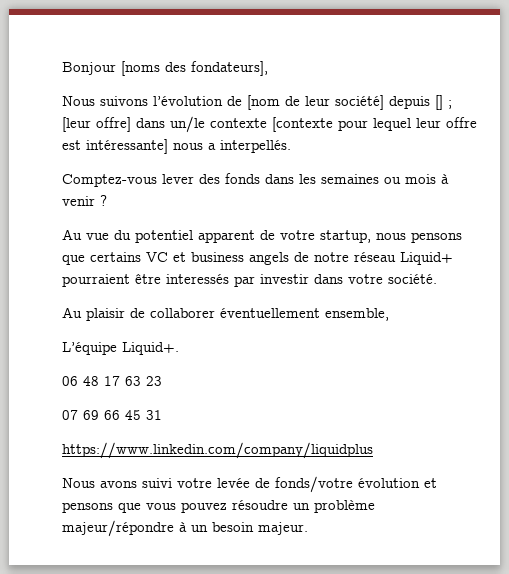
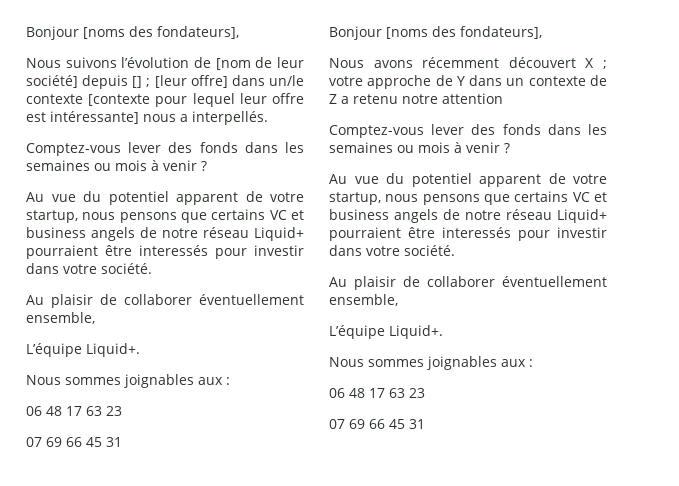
  [leur offre] dans un/le contexte [contexte pour lequel leur offre est intéressante] nous a interpellés.
  Comptez-vous lever des fonds dans les semaines ou mois à venir ?
- Au vue du potentiel apparent de votre startup, nous pensons que certains VC et business angels de notre réseau Liquid+ pourraient être interessés par investir dans votre société.
+ Au vue du potentiel apparent de votre startup, nous pensons que certains VC et business angels de notre réseau Liquid+ pourraient être interessés pour investir dans votre société.
  Au plaisir de collaborer éventuellement ensemble,
  L’équipe Liquid+.
+ Nous sommes joignables aux :
  06 48 17 63 23
  07 69 66 45 31
- https://www.linkedin.com/company/liquidplus
- Nous avons suivi votre levée de fonds/votre évolution et pensons que vous pouvez résoudre un problème majeur/répondre à un besoin majeur.
+ Bonjour [noms des fondateurs],
+ Nous avons récemment découvert X ; votre approche de Y dans un contexte de Z a retenu notre attention
+ Comptez-vous lever des fonds dans les semaines ou mois à venir ?
+ Au vue du potentiel apparent de votre startup, nous pensons que certains VC et business angels de notre réseau Liquid+ pourraient être interessés pour investir dans votre société.
+ Au plaisir de collaborer éventuellement ensemble,
+ L’équipe Liquid+.
+ Nous sommes joignables aux :
+ 06 48 17 63 23
+ 07 69 66 45 31

